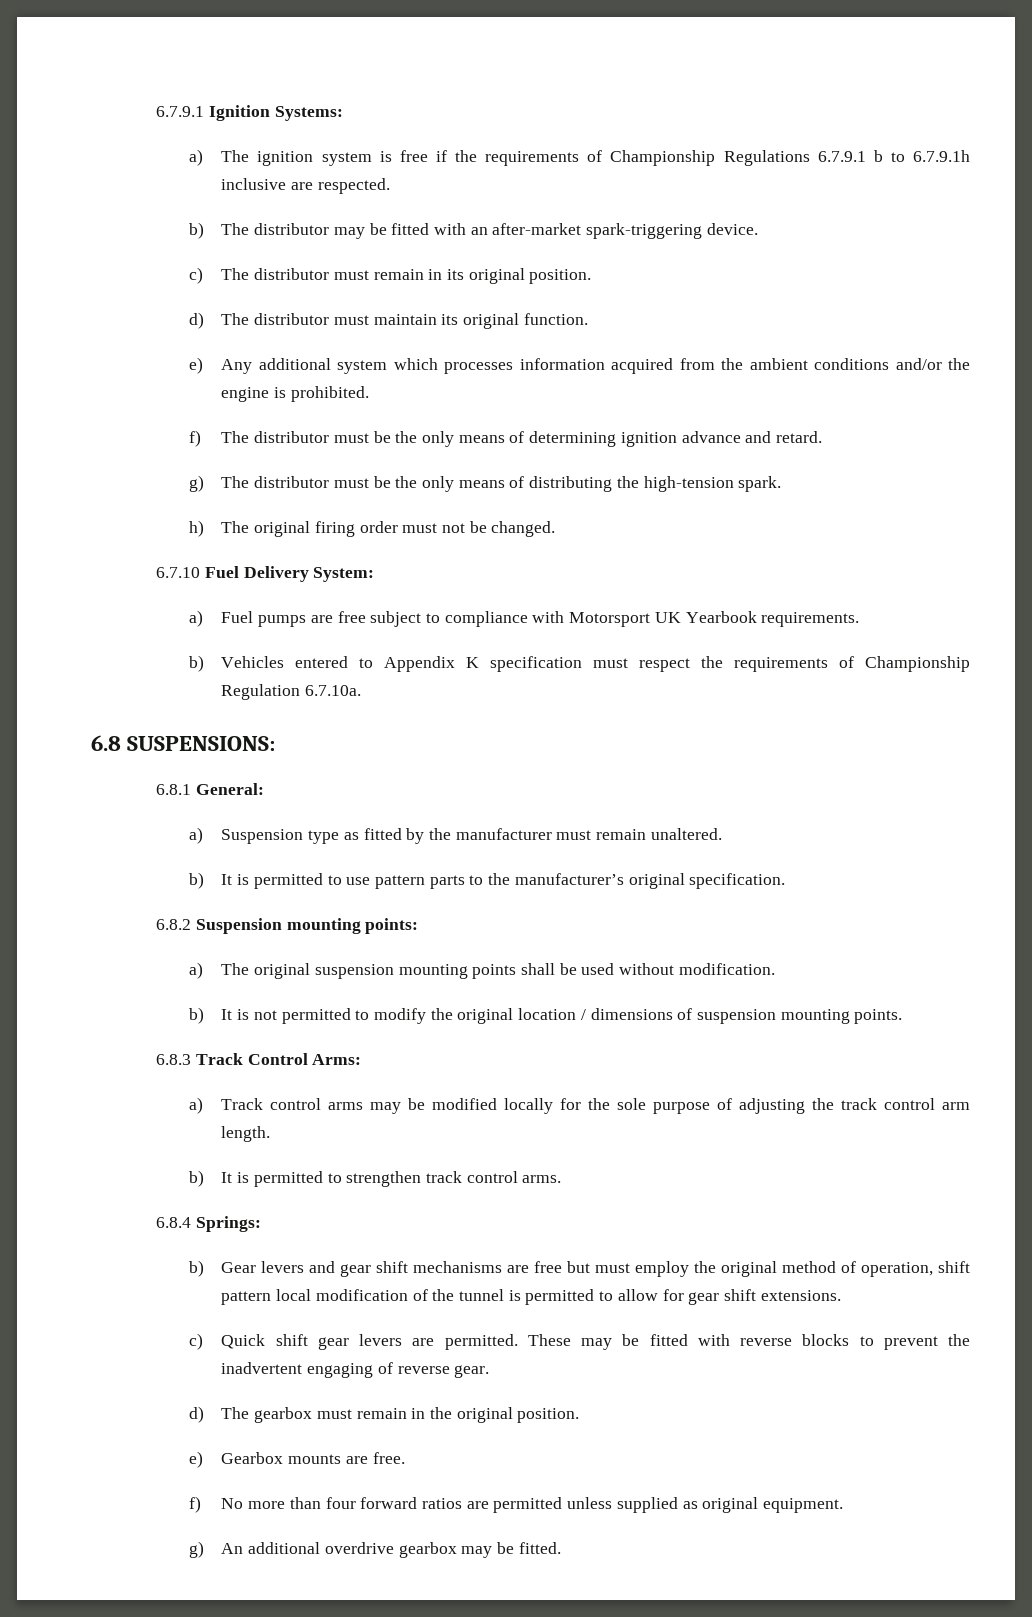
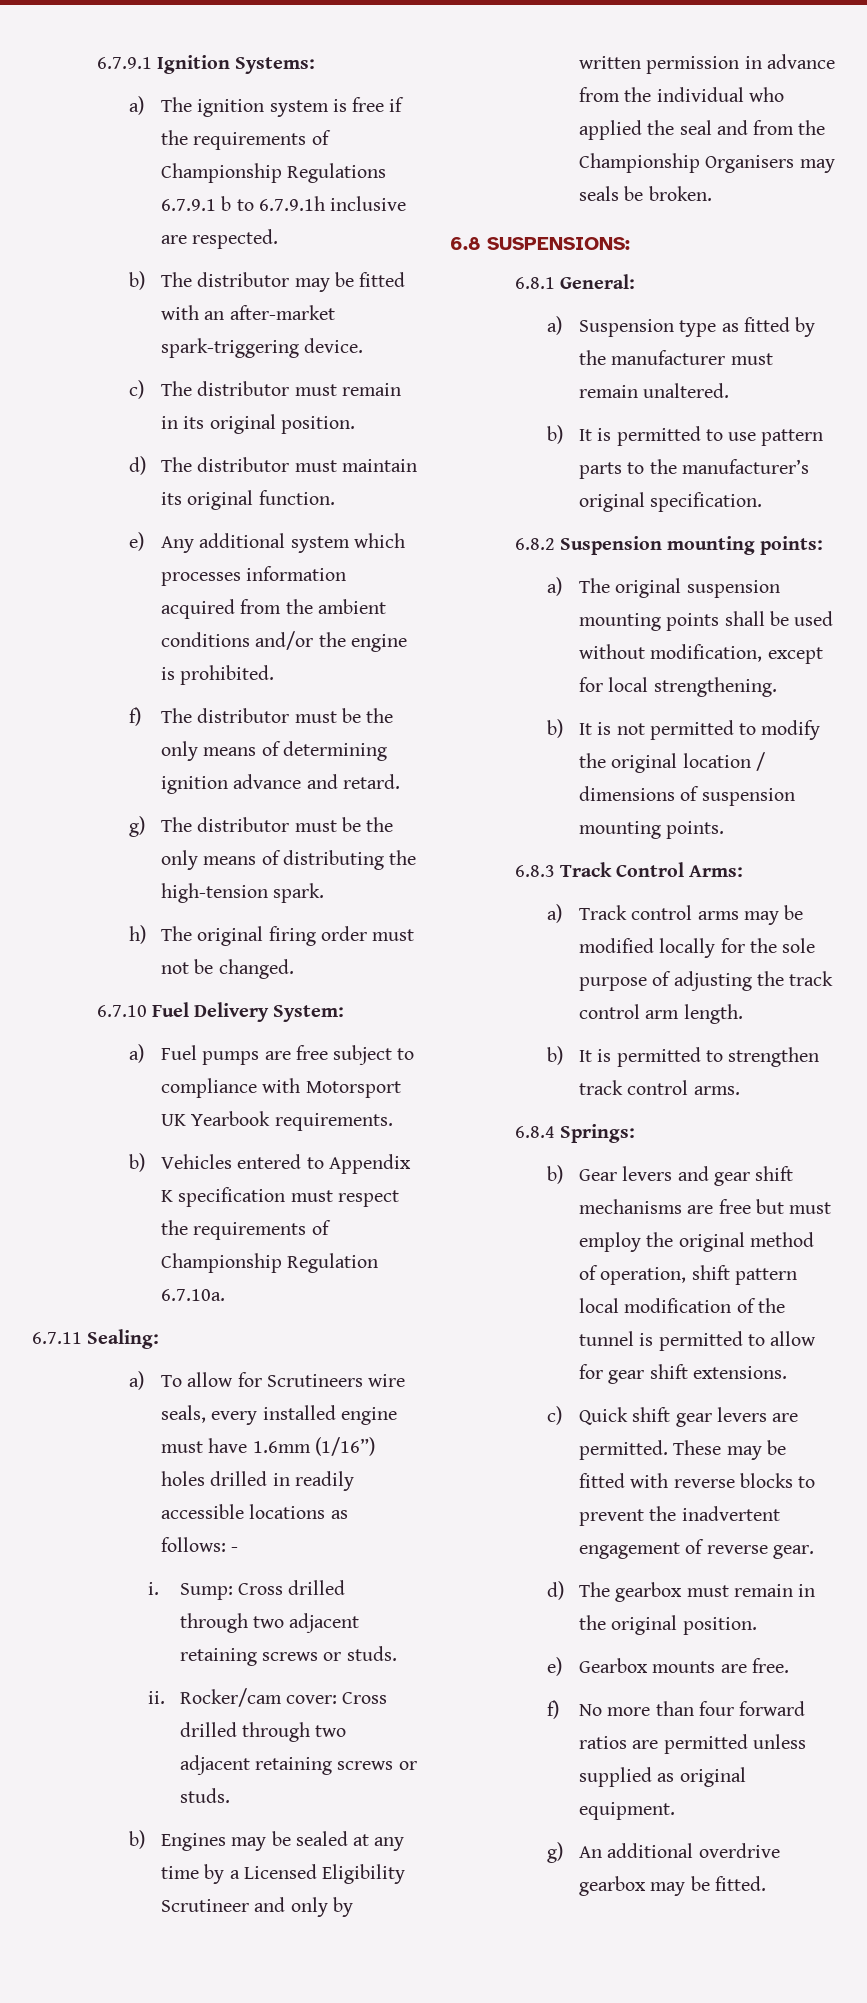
+ 6.7.11 Sealing:
+ a) To allow for Scrutineers wire seals, every installed engine must have 1.6mm (1/16”) holes drilled in readily accessible locations as follows: -
+ i. Sump: Cross drilled through two adjacent retaining screws or studs.
+ ii. Rocker/cam cover: Cross drilled through two adjacent retaining screws or studs.
+ b) Engines may be sealed at any time by a Licensed Eligibility Scrutineer and only by written permission in advance from the individual who applied the seal and from the Championship Organisers may seals be broken.
- a) The original suspension mounting points shall be used without modification.
+ a) The original suspension mounting points shall be used without modification, except for local strengthening.
- These may be fitted with reverse blocks to prevent the inadvertent engaging of reverse gear.
+ These may be fitted with reverse blocks to prevent the inadvertent engagement of reverse gear.

